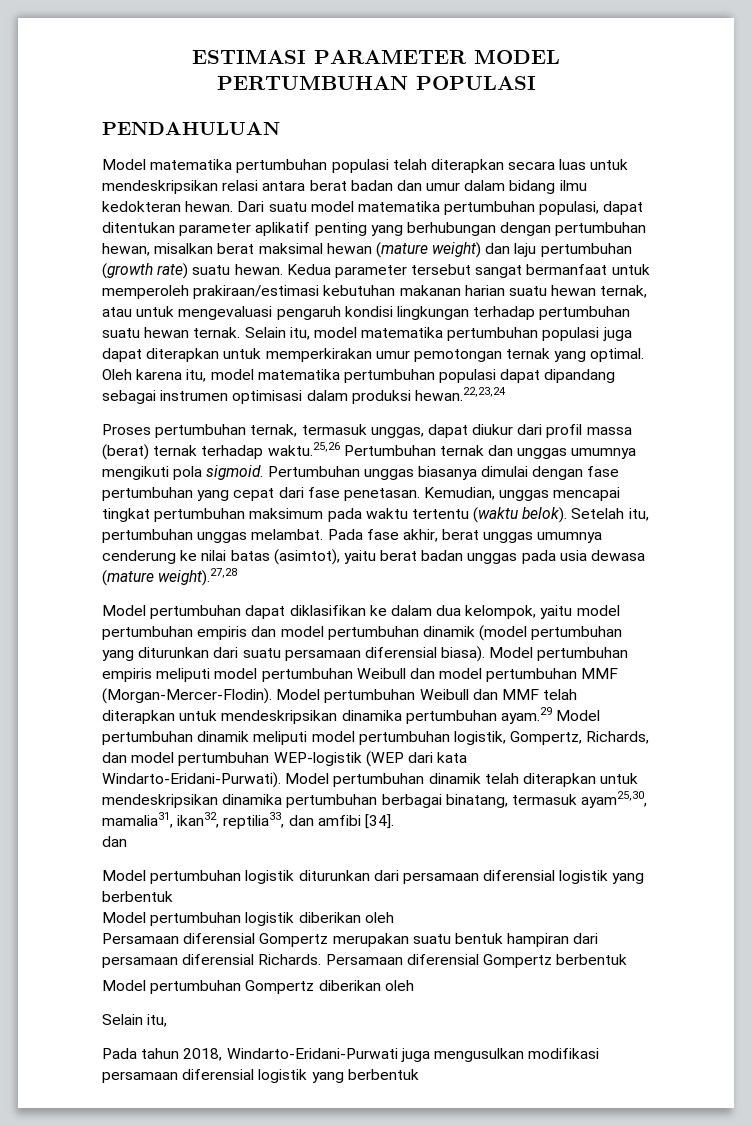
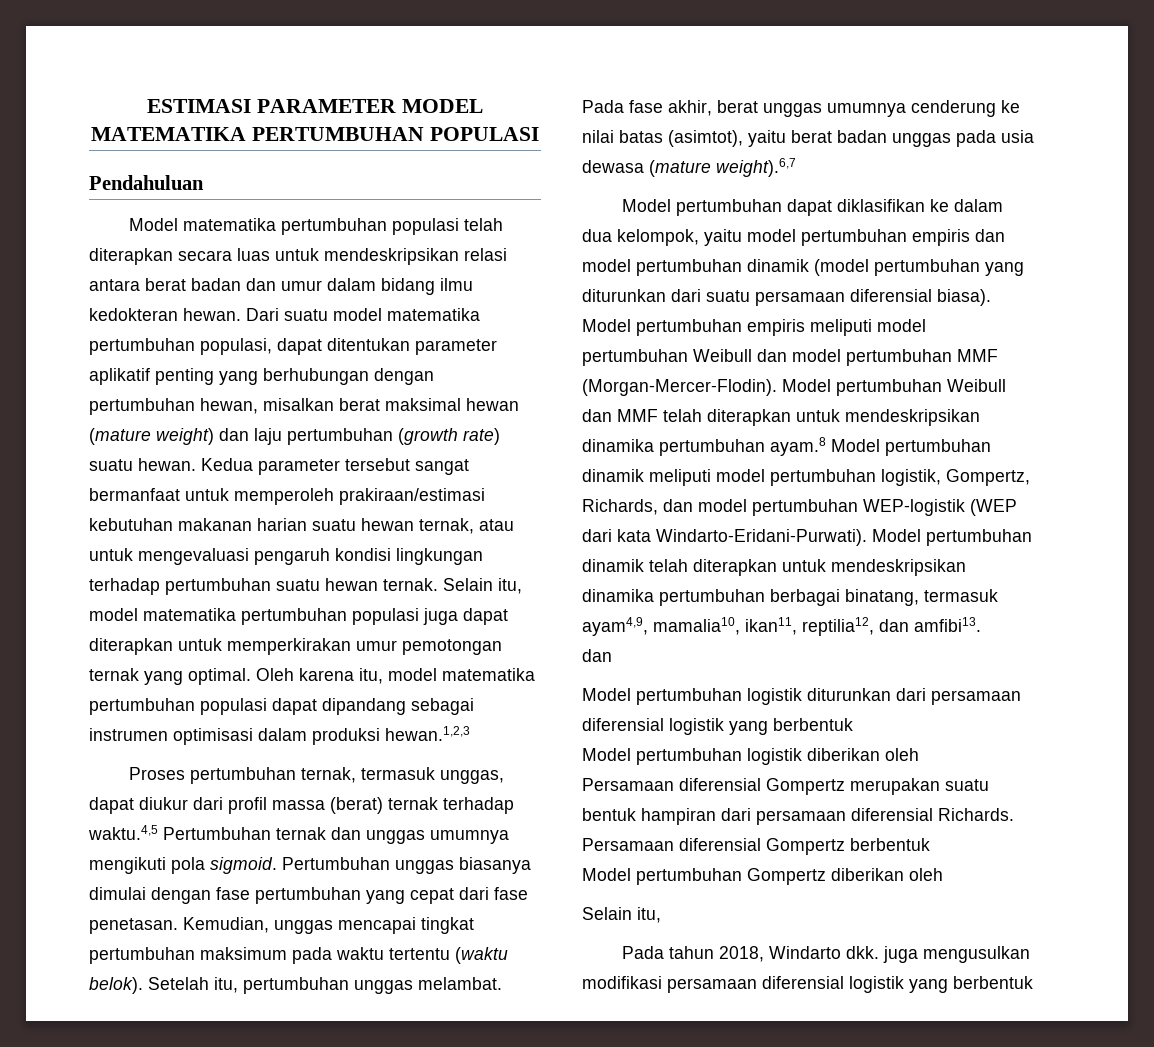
- ESTIMASI PARAMETER MODEL PERTUMBUHAN POPULASI
+ ESTIMASI PARAMETER MODEL MATEMATIKA PERTUMBUHAN POPULASI
- PENDAHULUAN
+ Pendahuluan
- Oleh karena itu, model matematika pertumbuhan populasi dapat dipandang sebagai instrumen optimisasi dalam produksi hewan.22,23,24
+ Oleh karena itu, model matematika pertumbuhan populasi dapat dipandang sebagai instrumen optimisasi dalam produksi hewan.1,2,3
- Proses pertumbuhan ternak, termasuk unggas, dapat diukur dari profil massa (berat) ternak terhadap waktu.25,26 Pertumbuhan ternak dan unggas umumnya mengikuti pola sigmoid.
+ Proses pertumbuhan ternak, termasuk unggas, dapat diukur dari profil massa (berat) ternak terhadap waktu.4,5 Pertumbuhan ternak dan unggas umumnya mengikuti pola sigmoid.
- Pada fase akhir, berat unggas umumnya cenderung ke nilai batas (asimtot), yaitu berat badan unggas pada usia dewasa (mature weight).27,28
+ Pada fase akhir, berat unggas umumnya cenderung ke nilai batas (asimtot), yaitu berat badan unggas pada usia dewasa (mature weight).6,7
- Model pertumbuhan Weibull dan MMF telah diterapkan untuk mendeskripsikan dinamika pertumbuhan ayam.29 Model pertumbuhan dinamik meliputi model pertumbuhan logistik, Gompertz, Richards, dan model pertumbuhan WEP-logistik (WEP dari kata Windarto-Eridani-Purwati).
+ Model pertumbuhan Weibull dan MMF telah diterapkan untuk mendeskripsikan dinamika pertumbuhan ayam.8 Model pertumbuhan dinamik meliputi model pertumbuhan logistik, Gompertz, Richards, dan model pertumbuhan WEP-logistik (WEP dari kata Windarto-Eridani-Purwati).
- Model pertumbuhan dinamik telah diterapkan untuk mendeskripsikan dinamika pertumbuhan berbagai binatang, termasuk ayam25,30, mamalia31, ikan32, reptilia33, dan amfibi [34].
+ Model pertumbuhan dinamik telah diterapkan untuk mendeskripsikan dinamika pertumbuhan berbagai binatang, termasuk ayam4,9, mamalia10, ikan11, reptilia12, dan amfibi13.
- Pada tahun 2018, Windarto-Eridani-Purwati juga mengusulkan modifikasi persamaan diferensial logistik yang berbentuk
+ Pada tahun 2018, Windarto dkk. juga mengusulkan modifikasi persamaan diferensial logistik yang berbentuk

